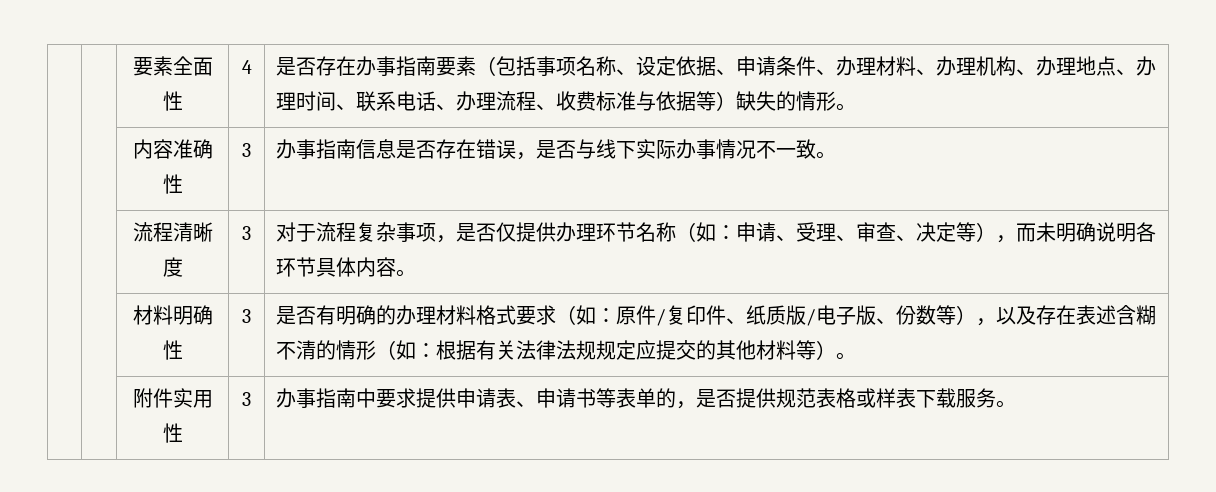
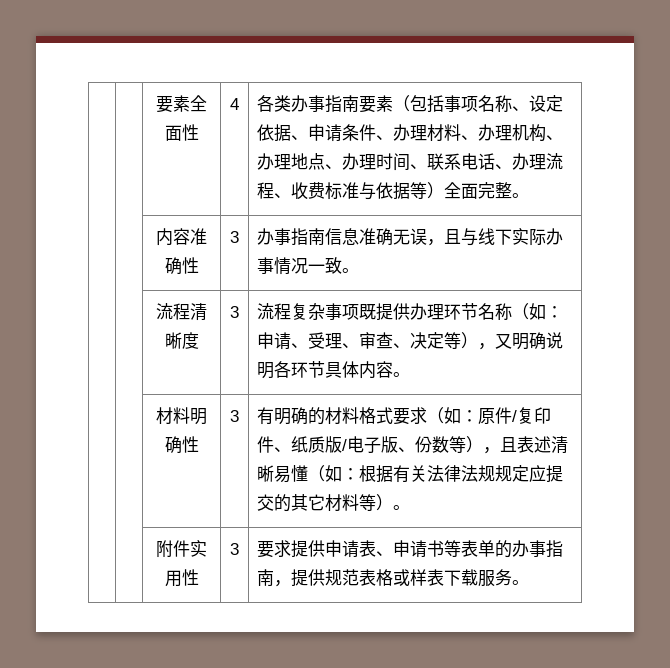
- | | 要素全面性 | 4 | 是否存在办事指南要素（包括事项名称、设定依据、申请条件、办理材料、办理机构、办理地点、办理时间、联系电话、办理流程、收费标准与依据等）缺失的情形。
+ | | 要素全面性 | 4 | 各类办事指南要素（包括事项名称、设定依据、申请条件、办理材料、办理机构、办理地点、办理时间、联系电话、办理流程、收费标准与依据等）全面完整。
- | | 内容准确性 | 3 | 办事指南信息是否存在错误，是否与线下实际办事情况不一致。
+ | | 内容准确性 | 3 | 办事指南信息准确无误，且与线下实际办事情况一致。
- | | 流程清晰度 | 3 | 对于流程复杂事项，是否仅提供办理环节名称（如：申请、受理、审查、决定等），而未明确说明各环节具体内容。
+ | | 流程清晰度 | 3 | 流程复杂事项既提供办理环节名称（如：申请、受理、审查、决定等），又明确说明各环节具体内容。
- 是否有明确的办理材料格式要求（如：原件/复印件、纸质版/电子版、份数等），以及存在表述含糊不清的情形（如：根据有关法律法规规定应提交的其他材料等）。
+ 有明确的材料格式要求（如：原件/复印件、纸质版/电子版、份数等），且表述清晰易懂（如：根据有关法律法规规定应提交的其它材料等）。
- | | 附件实用性 | 3 | 办事指南中要求提供申请表、申请书等表单的，是否提供规范表格或样表下载服务。
+ | | 附件实用性 | 3 | 要求提供申请表、申请书等表单的办事指南，提供规范表格或样表下载服务。

